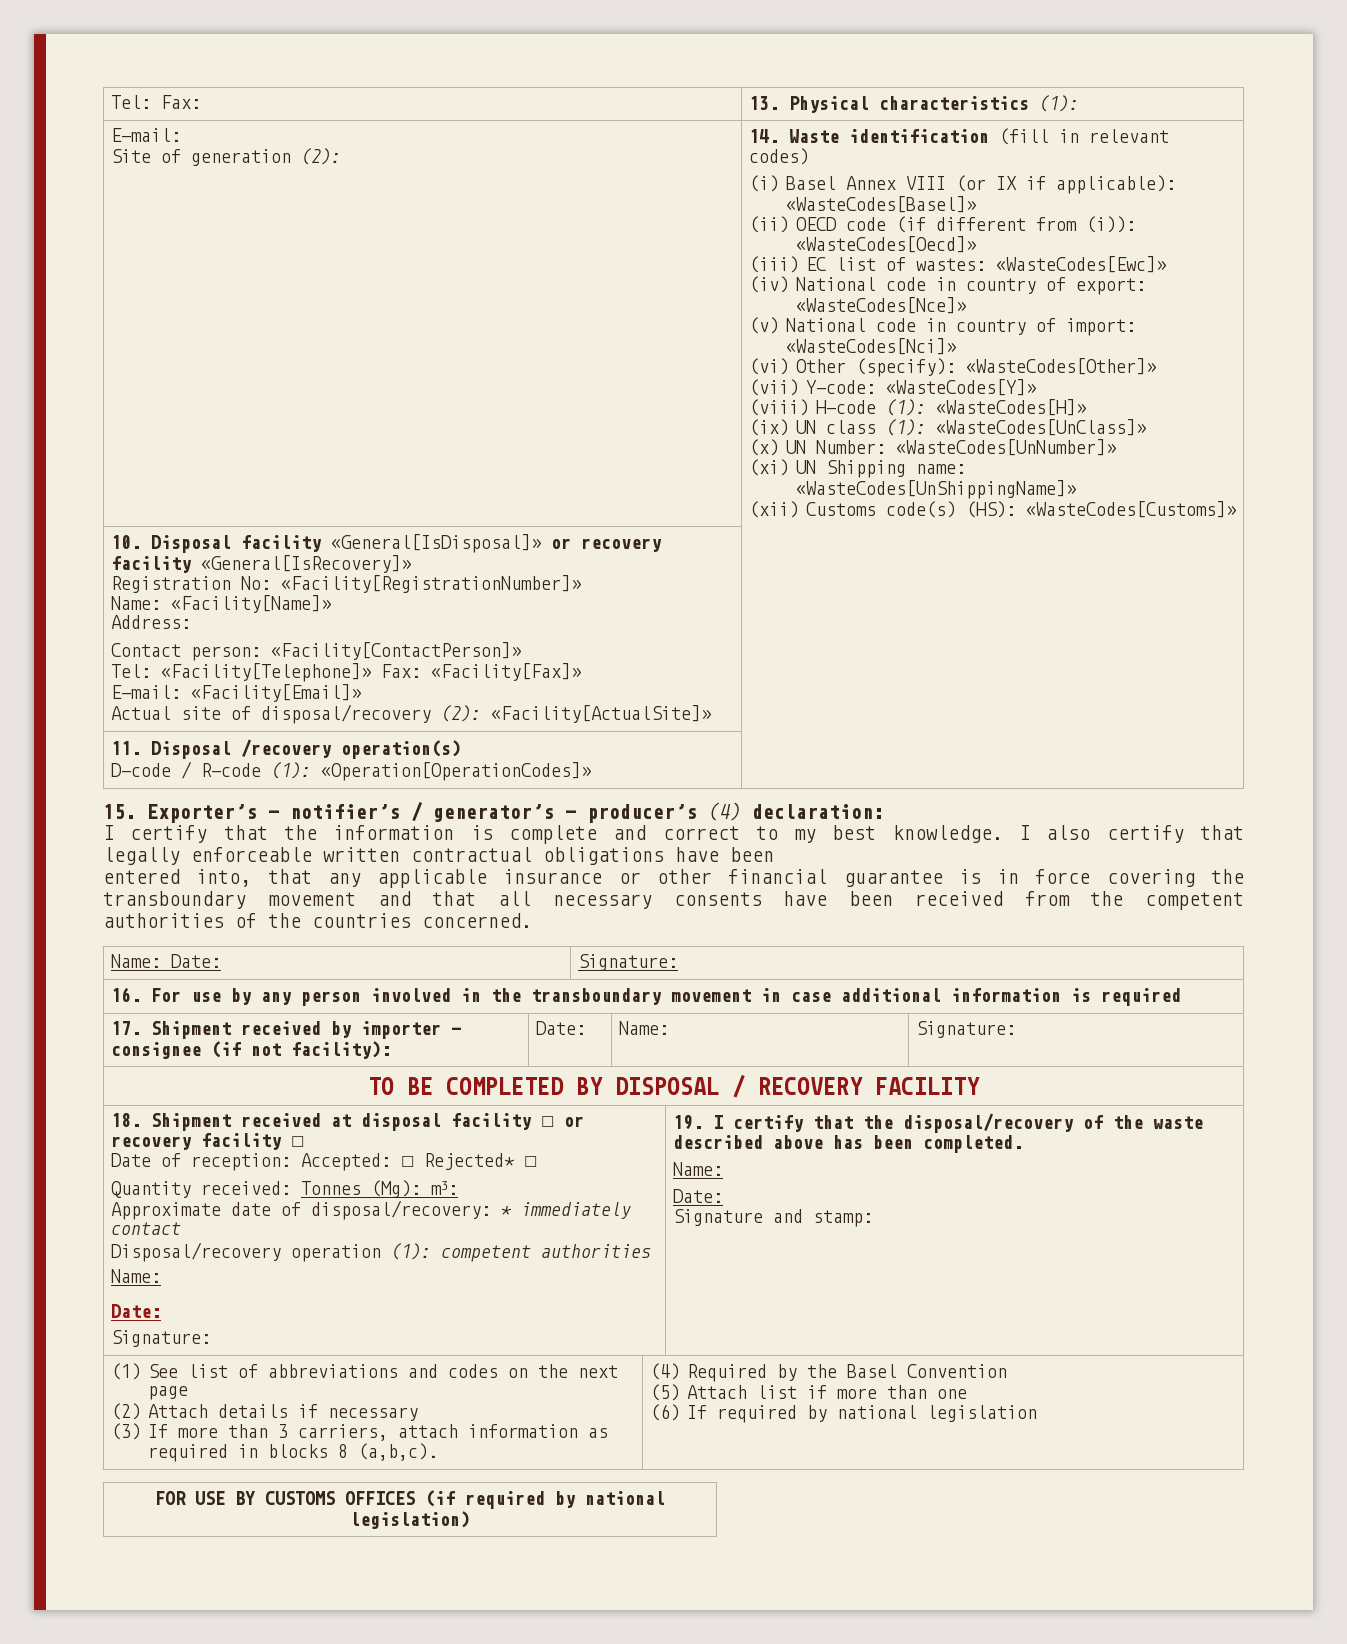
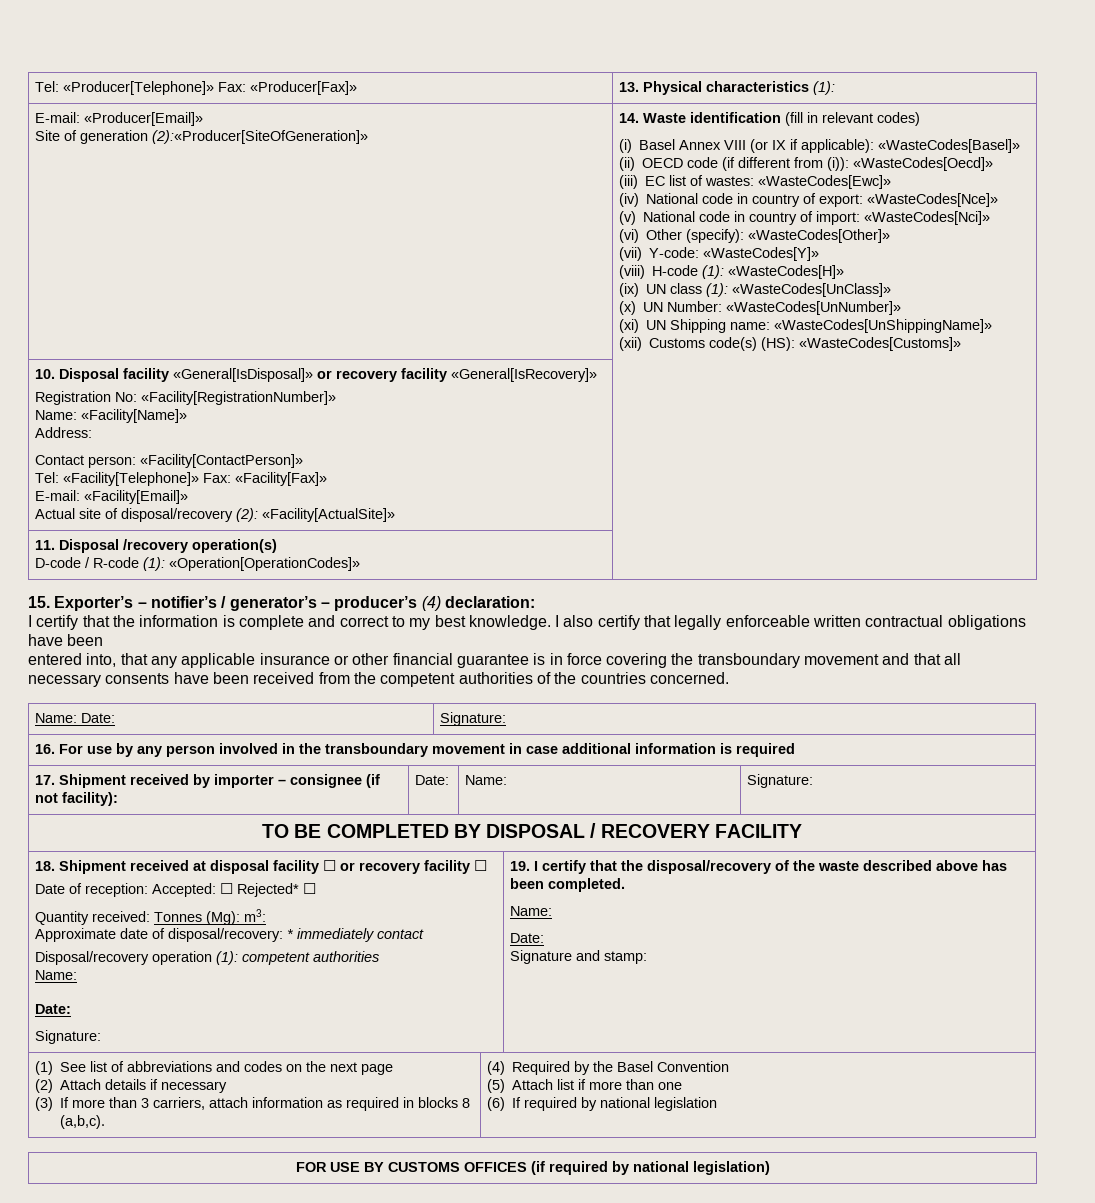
- Tel: Fax: | 13. Physical characteristics (1):
- E-mail:
+ Tel: «Producer[Telephone]» Fax: «Producer[Fax]» | 13. Physical characteristics (1):
+ E-mail: «Producer[Email]»
- Site of generation (2):
+ Site of generation (2):«Producer[SiteOfGeneration]»

